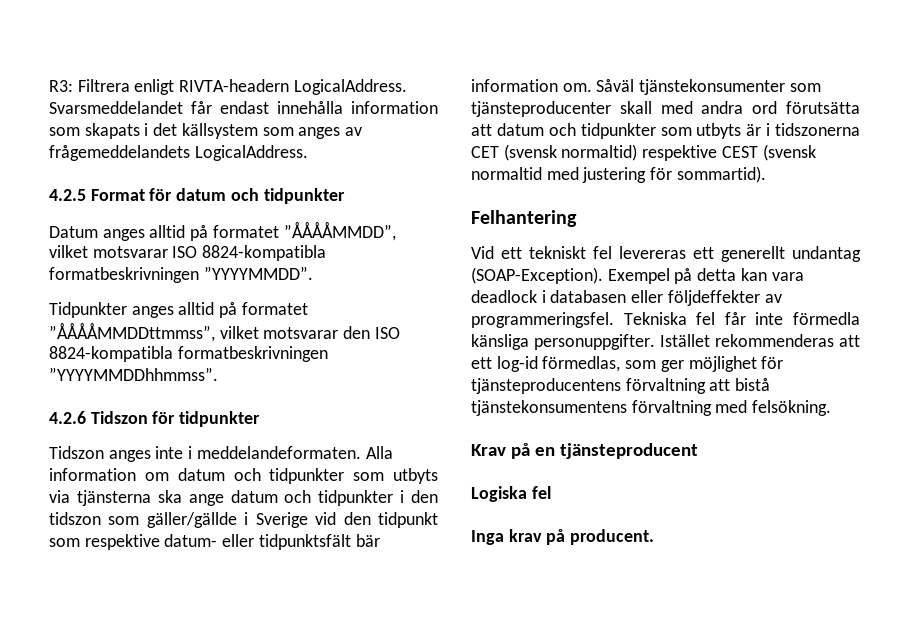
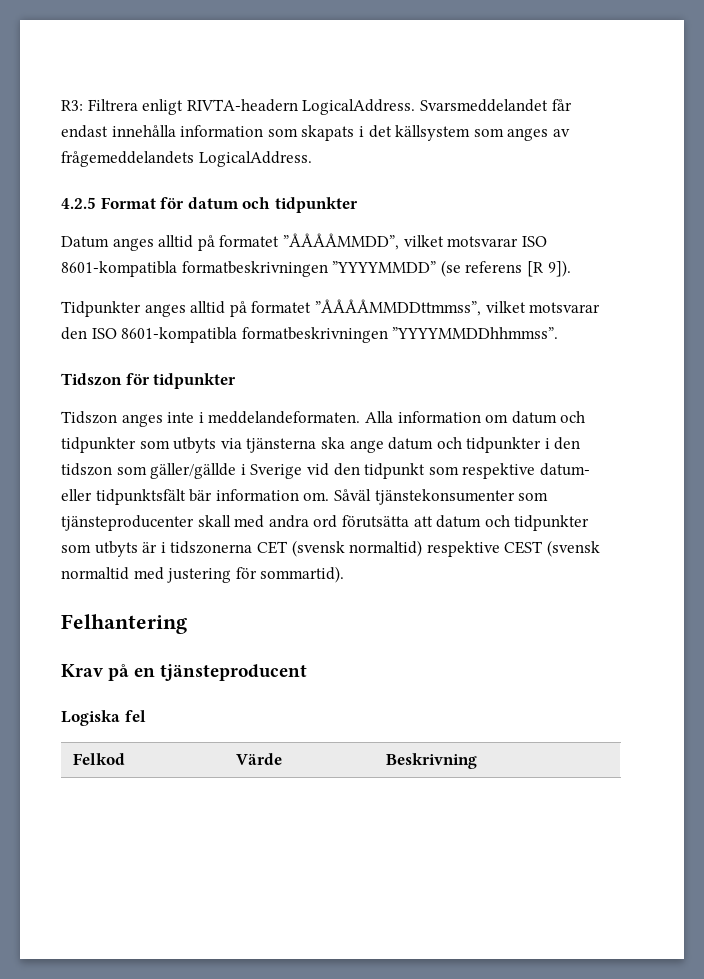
- Datum anges alltid på formatet ”ÅÅÅÅMMDD”, vilket motsvarar ISO 8824-kompatibla formatbeskrivningen ”YYYYMMDD”.
+ Datum anges alltid på formatet ”ÅÅÅÅMMDD”, vilket motsvarar ISO 8601-kompatibla formatbeskrivningen ”YYYYMMDD” (se referens [R 9]).
- Tidpunkter anges alltid på formatet ”ÅÅÅÅMMDDttmmss”, vilket motsvarar den ISO 8824-kompatibla formatbeskrivningen ”YYYYMMDDhhmmss”.
+ Tidpunkter anges alltid på formatet ”ÅÅÅÅMMDDttmmss”, vilket motsvarar den ISO 8601-kompatibla formatbeskrivningen ”YYYYMMDDhhmmss”.
- 4.2.6 Tidszon för tidpunkter
+ Tidszon för tidpunkter
- Vid ett tekniskt fel levereras ett generellt undantag (SOAP-Exception). Exempel på detta kan vara deadlock i databasen eller följdeffekter av programmeringsfel. Tekniska fel får inte förmedla känsliga personuppgifter. Istället rekommenderas att ett log-id förmedlas, som ger möjlighet för tjänsteproducentens förvaltning att bistå tjänstekonsumentens förvaltning med felsökning.
- Inga krav på producent.
+ Felkod | Värde | Beskrivning

